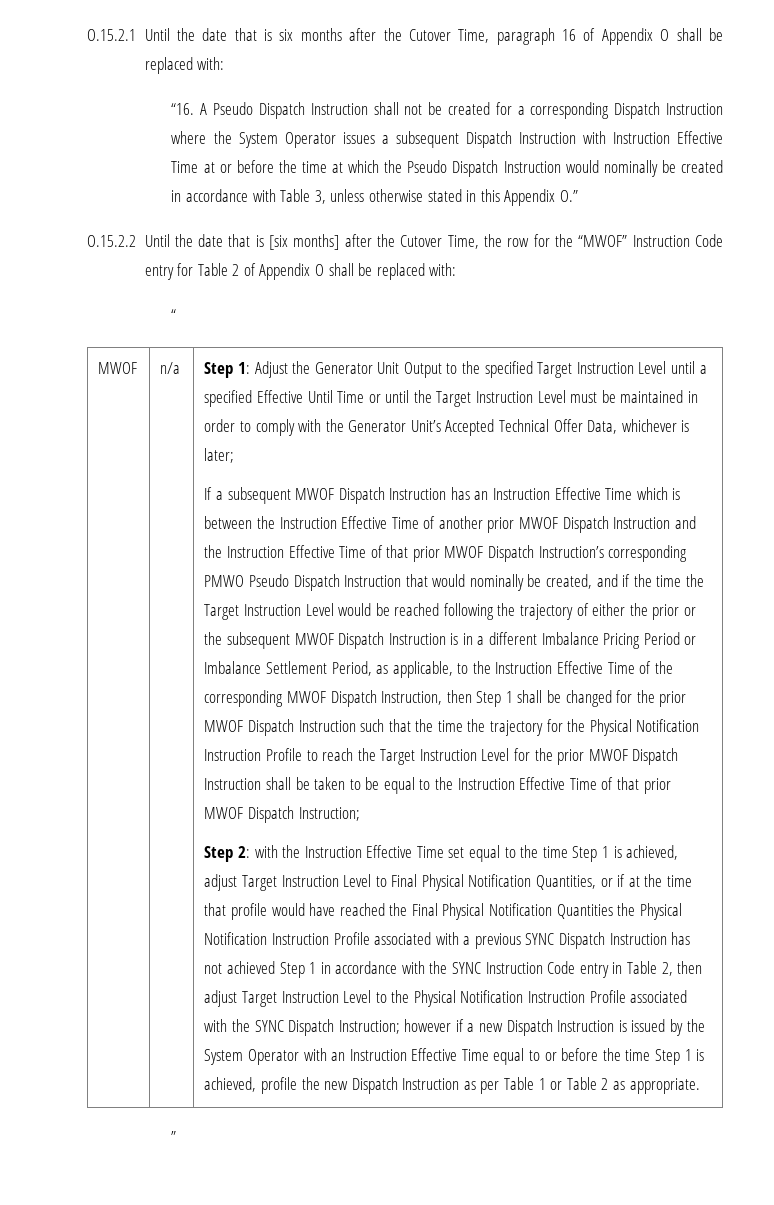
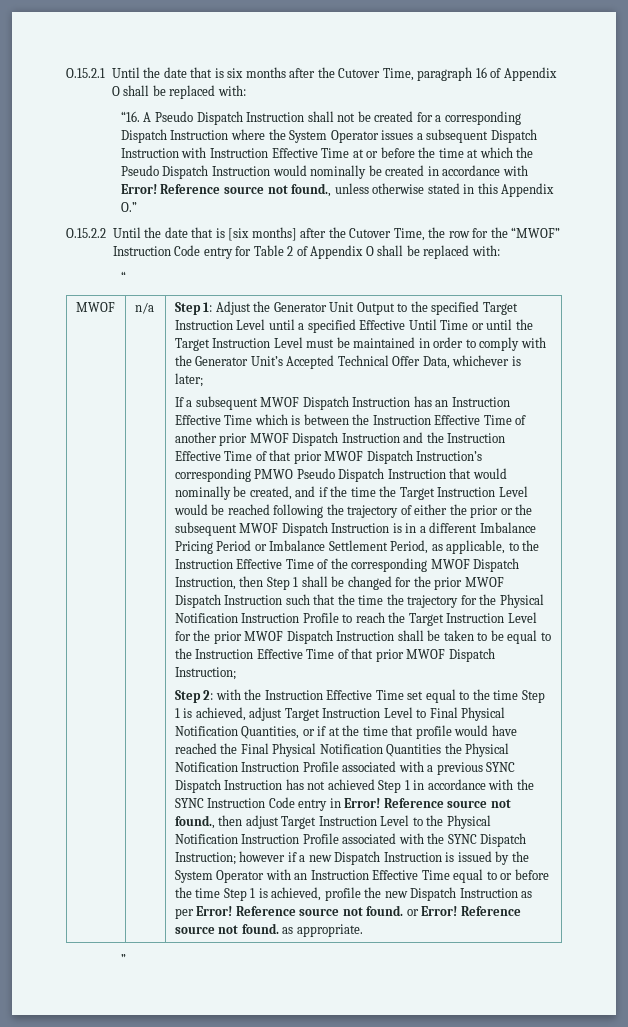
- “16. A Pseudo Dispatch Instruction shall not be created for a corresponding Dispatch Instruction where the System Operator issues a subsequent Dispatch Instruction with Instruction Effective Time at or before the time at which the Pseudo Dispatch Instruction would nominally be created in accordance with Table 3, unless otherwise stated in this Appendix O.”
+ “16. A Pseudo Dispatch Instruction shall not be created for a corresponding Dispatch Instruction where the System Operator issues a subsequent Dispatch Instruction with Instruction Effective Time at or before the time at which the Pseudo Dispatch Instruction would nominally be created in accordance with Error! Reference source not found., unless otherwise stated in this Appendix O.”
- with the Instruction Effective Time set equal to the time Step 1 is achieved, adjust Target Instruction Level to Final Physical Notification Quantities, or if at the time that profile would have reached the Final Physical Notification Quantities the Physical Notification Instruction Profile associated with a previous SYNC Dispatch Instruction has not achieved Step 1 in accordance with the SYNC Instruction Code entry in Table 2, then adjust Target Instruction Level to the Physical Notification Instruction Profile associated with the SYNC Dispatch Instruction;
+ with the Instruction Effective Time set equal to the time Step 1 is achieved, adjust Target Instruction Level to Final Physical Notification Quantities, or if at the time that profile would have reached the Final Physical Notification Quantities the Physical Notification Instruction Profile associated with a previous SYNC Dispatch Instruction has not achieved Step 1 in accordance with the SYNC Instruction Code entry in Error! Reference source not found., then adjust Target Instruction Level to the Physical Notification Instruction Profile associated with the SYNC Dispatch Instruction;
- however if a new Dispatch Instruction is issued by the System Operator with an Instruction Effective Time equal to or before the time Step 1 is achieved, profile the new Dispatch Instruction as per Table 1 or Table 2 as appropriate.
+ however if a new Dispatch Instruction is issued by the System Operator with an Instruction Effective Time equal to or before the time Step 1 is achieved, profile the new Dispatch Instruction as per Error! Reference source not found. or Error! Reference source not found. as appropriate.

